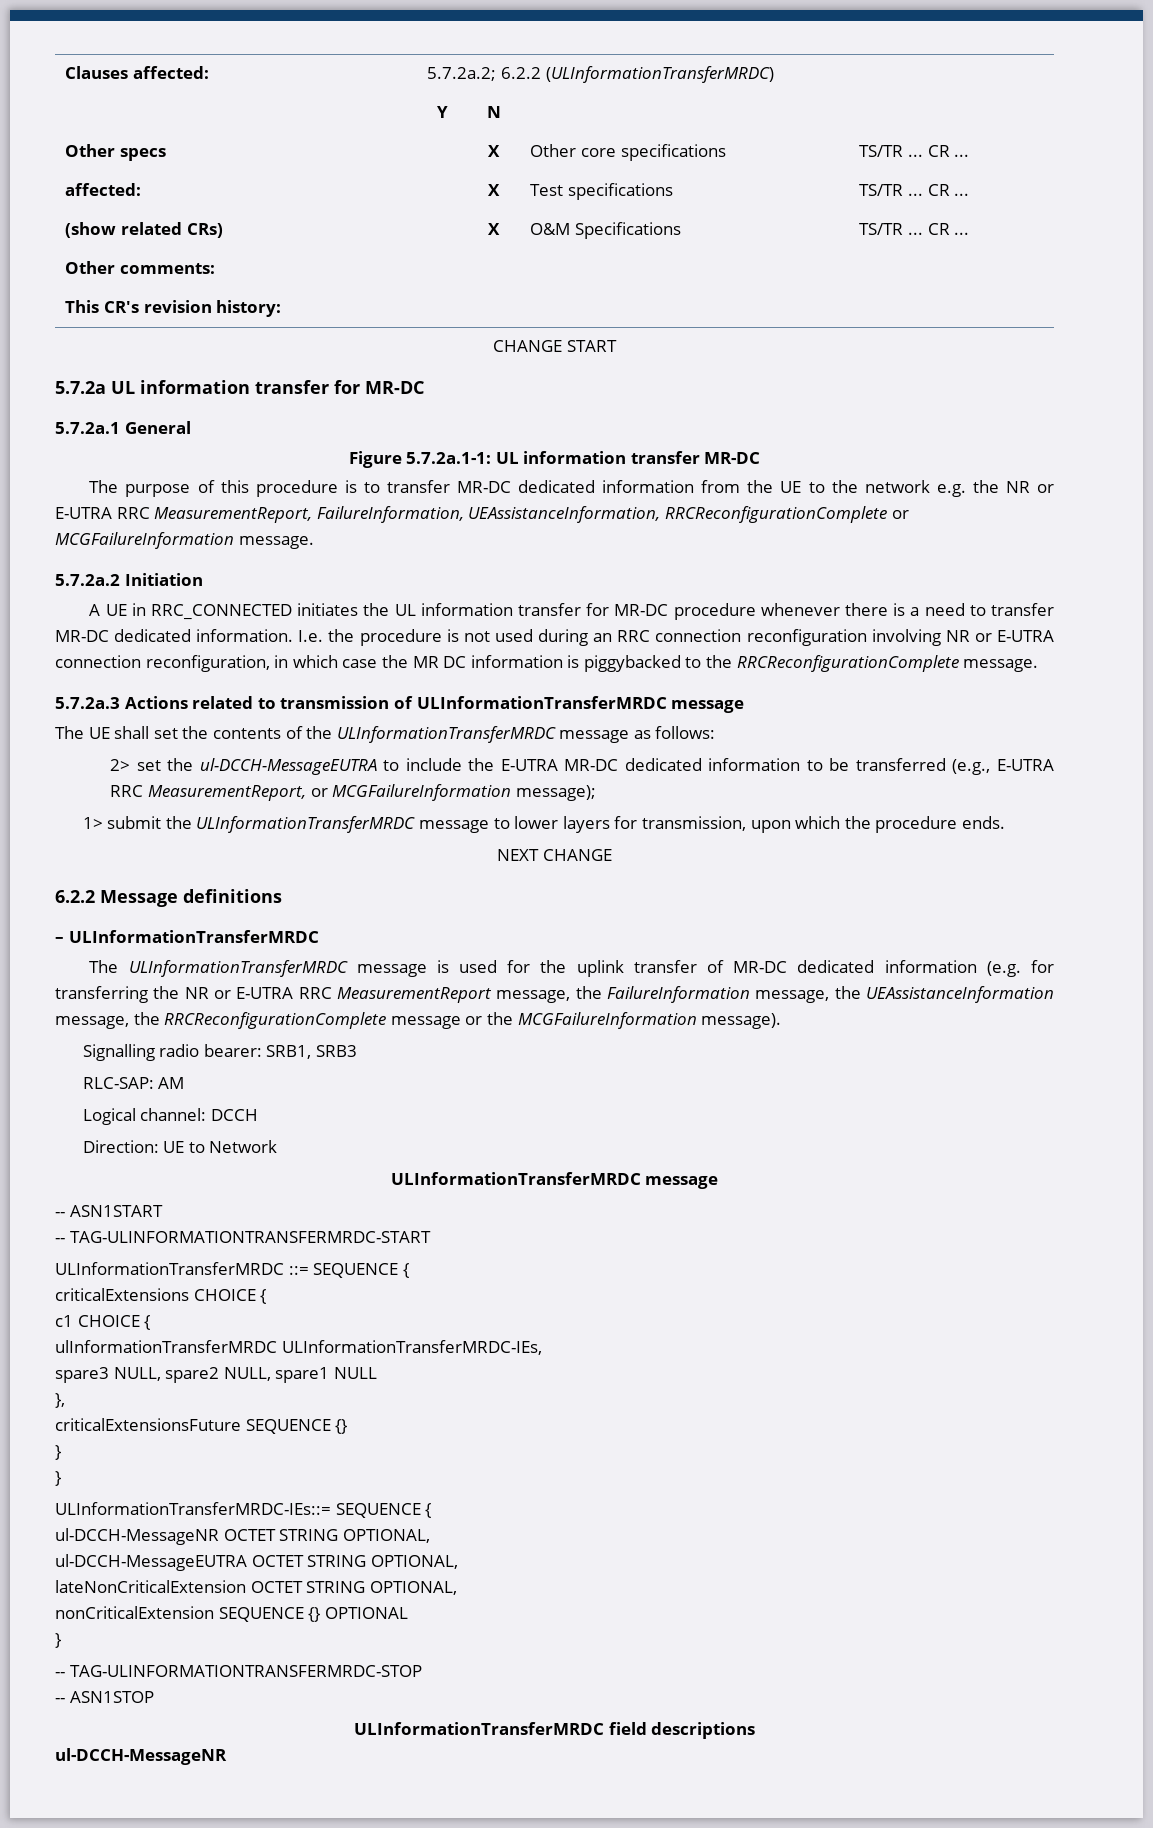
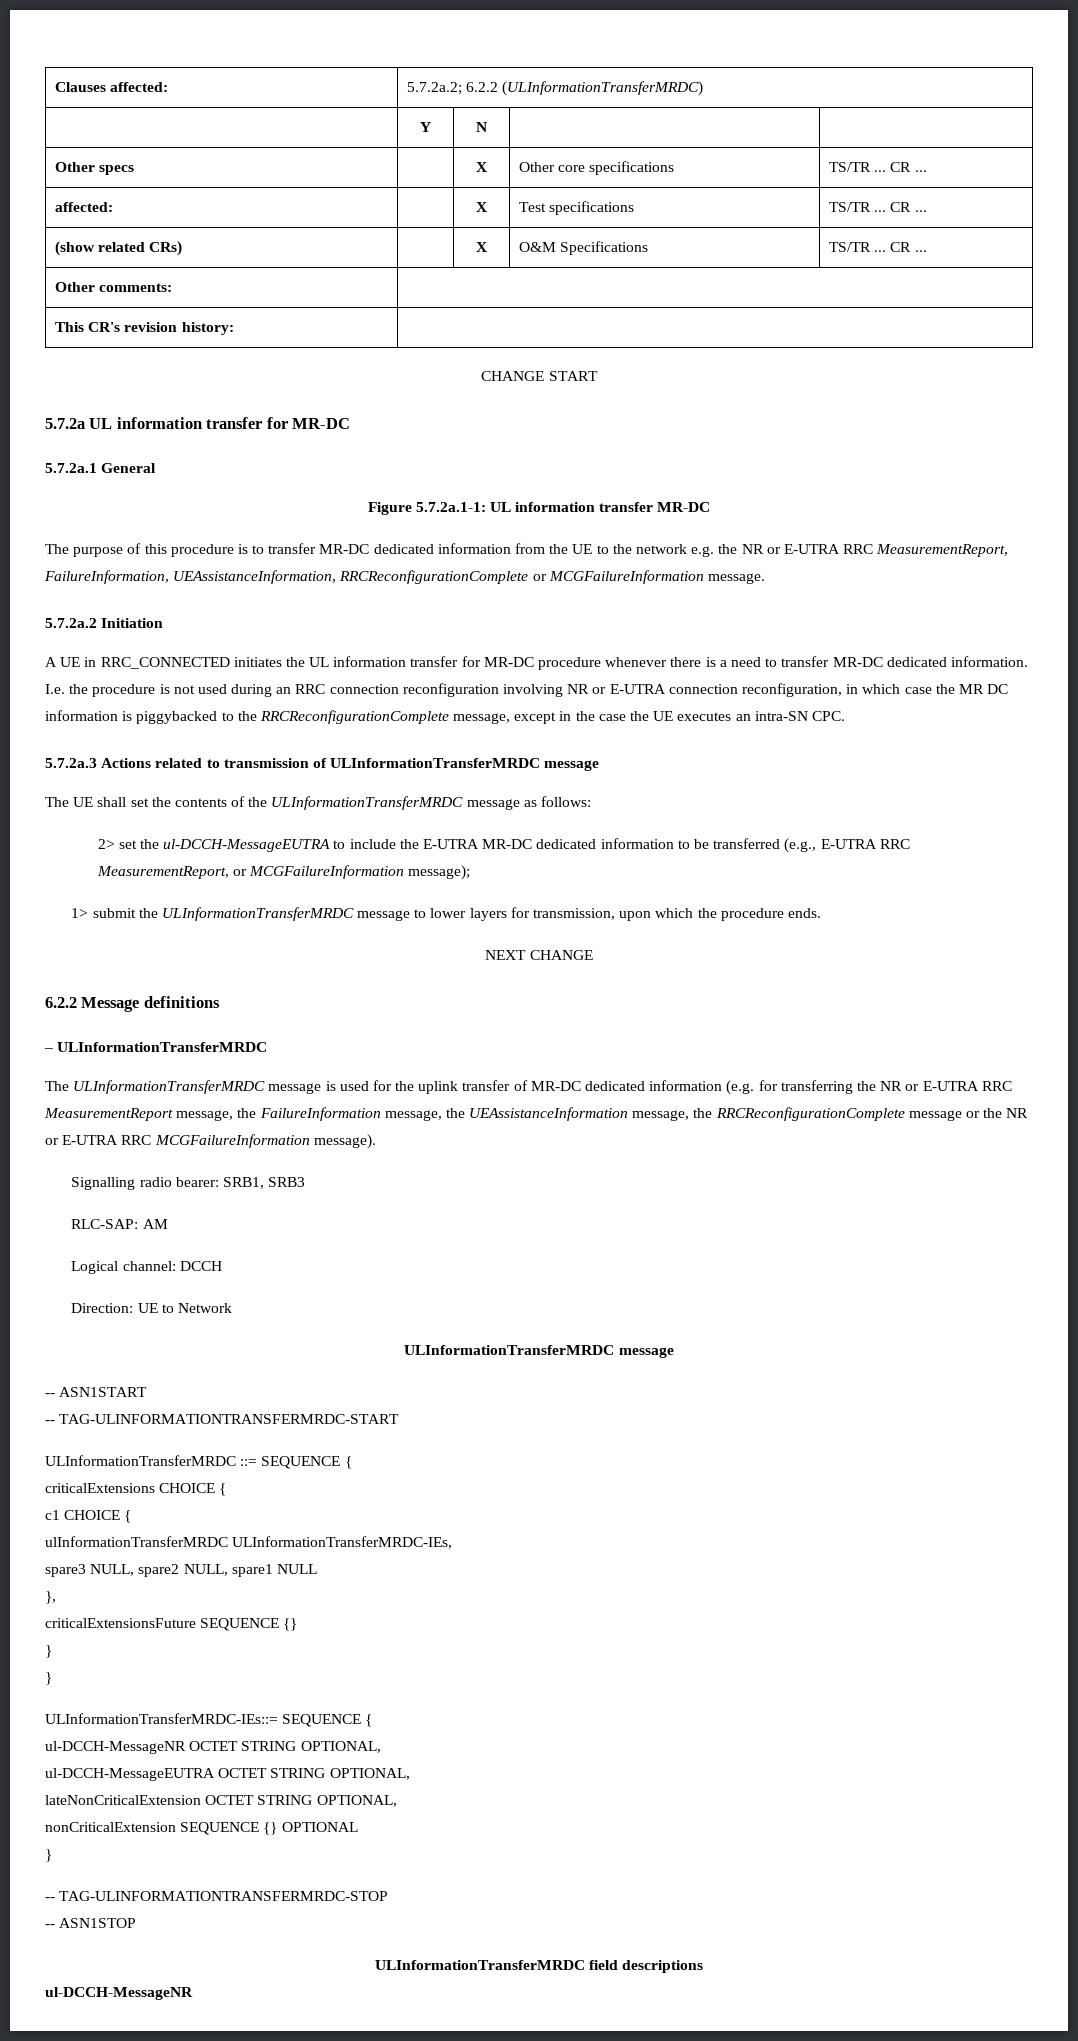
- I.e. the procedure is not used during an RRC connection reconfiguration involving NR or E-UTRA connection reconfiguration, in which case the MR DC information is piggybacked to the RRCReconfigurationComplete message.
+ I.e. the procedure is not used during an RRC connection reconfiguration involving NR or E-UTRA connection reconfiguration, in which case the MR DC information is piggybacked to the RRCReconfigurationComplete message, except in the case the UE executes an intra-SN CPC.
- The ULInformationTransferMRDC message is used for the uplink transfer of MR-DC dedicated information (e.g. for transferring the NR or E-UTRA RRC MeasurementReport message, the FailureInformation message, the UEAssistanceInformation message, the RRCReconfigurationComplete message or the MCGFailureInformation message).
+ The ULInformationTransferMRDC message is used for the uplink transfer of MR-DC dedicated information (e.g. for transferring the NR or E-UTRA RRC MeasurementReport message, the FailureInformation message, the UEAssistanceInformation message, the RRCReconfigurationComplete message or the NR or E-UTRA RRC MCGFailureInformation message).

